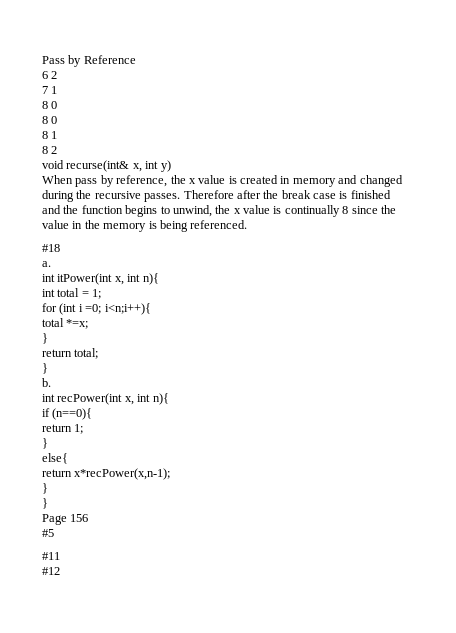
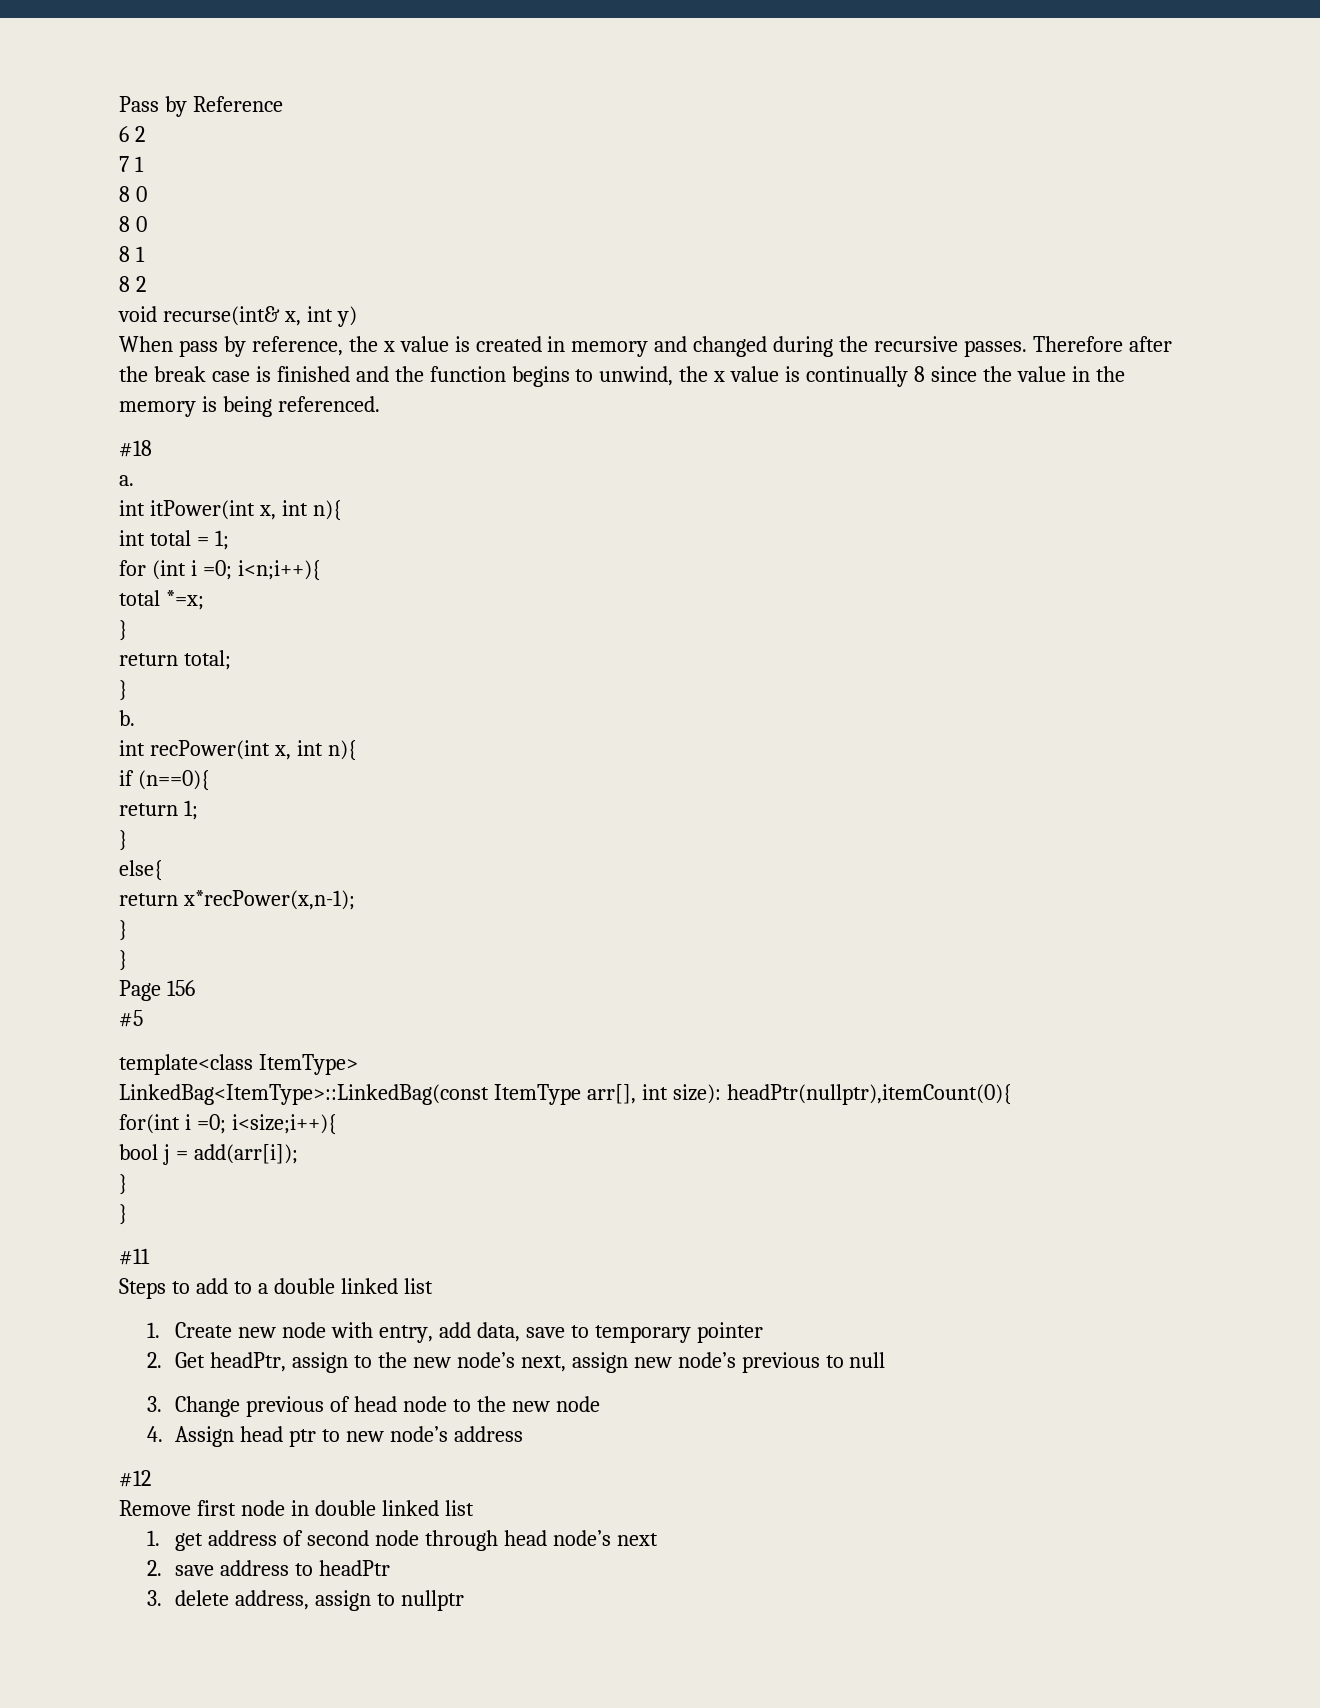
+ template<class ItemType>
+ LinkedBag<ItemType>::LinkedBag(const ItemType arr[], int size): headPtr(nullptr),itemCount(0){
+ for(int i =0; i<size;i++){
+ bool j = add(arr[i]);
+ }
+ }
  #11
+ Steps to add to a double linked list
+ 1. Create new node with entry, add data, save to temporary pointer
+ 2. Get headPtr, assign to the new node’s next, assign new node’s previous to null
+ 3. Change previous of head node to the new node
+ 4. Assign head ptr to new node’s address
  #12
+ Remove first node in double linked list
+ 1. get address of second node through head node’s next
+ 2. save address to headPtr
+ 3. delete address, assign to nullptr

